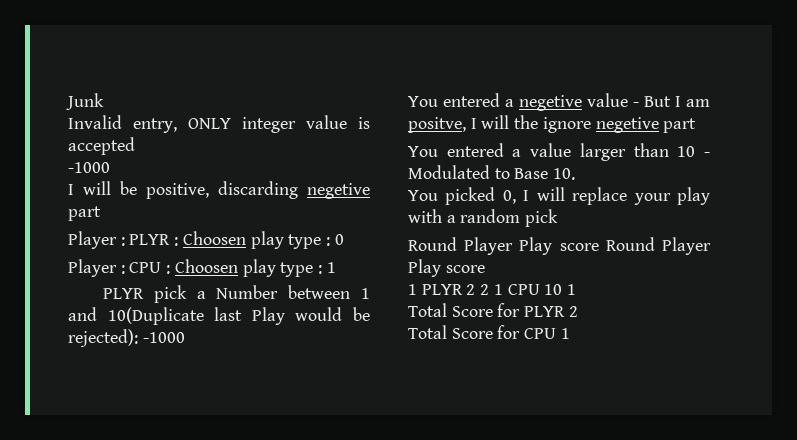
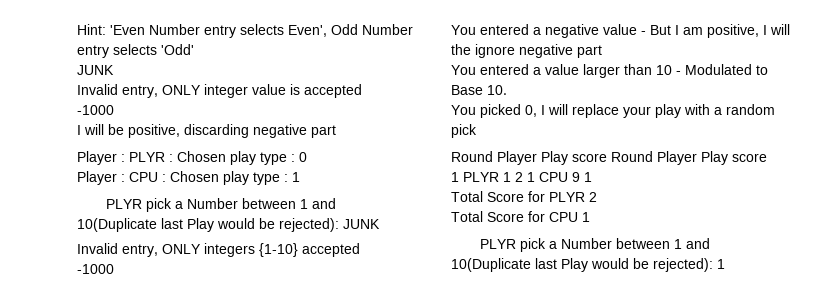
- Junk
+ Hint: 'Even Number entry selects Even', Odd Number entry selects 'Odd'
+ JUNK
- I will be positive, discarding negetive part
+ I will be positive, discarding negative part
- Player : PLYR : Choosen play type : 0
+ Player : PLYR : Chosen play type : 0
- Player : CPU : Choosen play type : 1
+ Player : CPU : Chosen play type : 1
- PLYR pick a Number between 1 and 10(Duplicate last Play would be rejected): -1000
+ PLYR pick a Number between 1 and 10(Duplicate last Play would be rejected): JUNK
+ Invalid entry, ONLY integers {1-10} accepted
+ -1000
- You entered a negetive value - But I am positve, I will the ignore negetive part
+ You entered a negative value - But I am positive, I will the ignore negative part
- 1 PLYR 2 2 1 CPU 10 1
+ 1 PLYR 1 2 1 CPU 9 1
+ PLYR pick a Number between 1 and 10(Duplicate last Play would be rejected): 1

